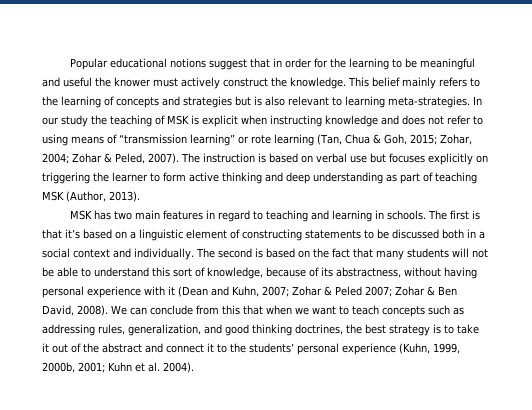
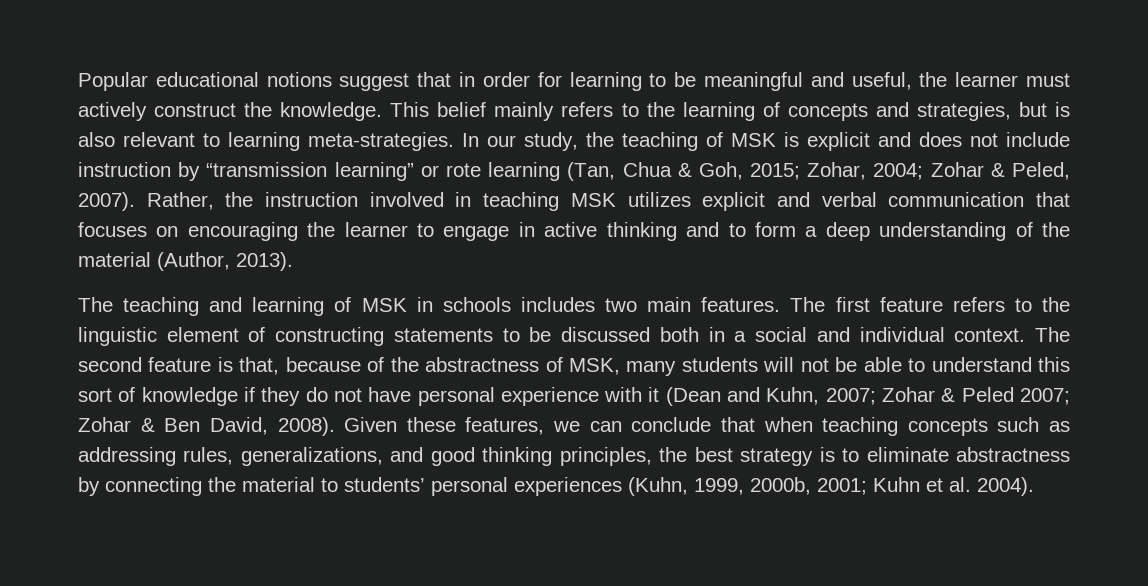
- Popular educational notions suggest that in order for the learning to be meaningful and useful the knower must actively construct the knowledge.
+ Popular educational notions suggest that in order for learning to be meaningful and useful, the learner must actively construct the knowledge.
- This belief mainly refers to the learning of concepts and strategies but is also relevant to learning meta-strategies.
+ This belief mainly refers to the learning of concepts and strategies, but is also relevant to learning meta-strategies.
- In our study the teaching of MSK is explicit when instructing knowledge and does not refer to using means of “transmission learning” or rote learning (Tan, Chua & Goh, 2015; Zohar, 2004; Zohar & Peled, 2007).
+ In our study, the teaching of MSK is explicit and does not include instruction by “transmission learning” or rote learning (Tan, Chua & Goh, 2015; Zohar, 2004; Zohar & Peled, 2007).
- The instruction is based on verbal use but focuses explicitly on triggering the learner to form active thinking and deep understanding as part of teaching MSK (Author, 2013).
- MSK has two main features in regard to teaching and learning in schools. The first is that it’s based on a linguistic element of constructing statements to be discussed both in a social context and individually. The second is based on the fact that many students will not be able to understand this sort of knowledge, because of its abstractness, without having personal experience with it (Dean and Kuhn, 2007; Zohar & Peled 2007; Zohar & Ben David, 2008).
+ Rather, the instruction involved in teaching MSK utilizes explicit and verbal communication that focuses on encouraging the learner to engage in active thinking and to form a deep understanding of the material (Author, 2013).
+ The teaching and learning of MSK in schools includes two main features. The first feature refers to the linguistic element of constructing statements to be discussed both in a social and individual context. The second feature is that, because of the abstractness of MSK, many students will not be able to understand this sort of knowledge if they do not have personal experience with it (Dean and Kuhn, 2007; Zohar & Peled 2007; Zohar & Ben David, 2008).
- We can conclude from this that when we want to teach concepts such as addressing rules, generalization, and good thinking doctrines, the best strategy is to take it out of the abstract and connect it to the students’ personal experience (Kuhn, 1999, 2000b, 2001; Kuhn et al. 2004).
+ Given these features, we can conclude that when teaching concepts such as addressing rules, generalizations, and good thinking principles, the best strategy is to eliminate abstractness by connecting the material to students’ personal experiences (Kuhn, 1999, 2000b, 2001; Kuhn et al. 2004).

